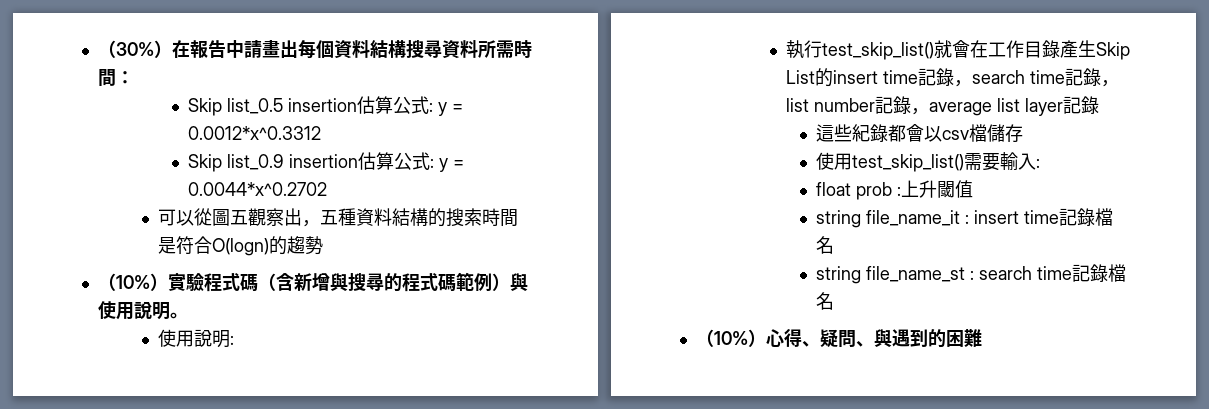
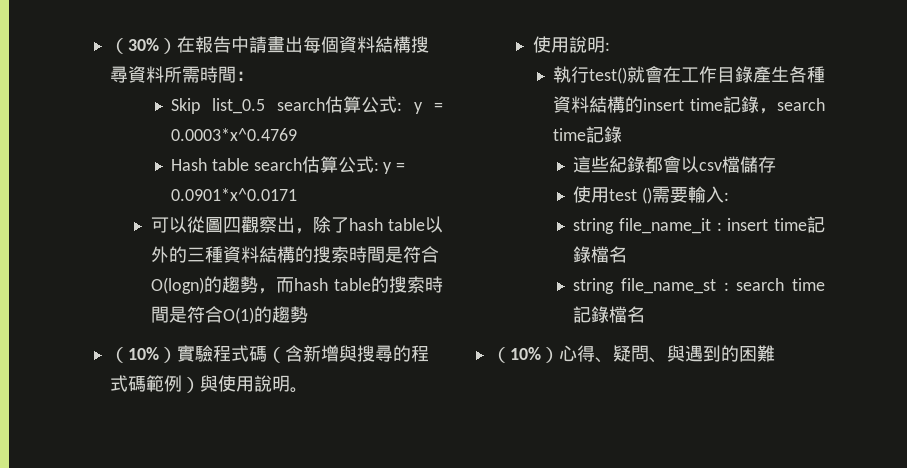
- Skip list_0.5 insertion估算公式: y = 0.0012*x^0.3312
- Skip list_0.9 insertion估算公式: y = 0.0044*x^0.2702
+ Skip list_0.5 search估算公式: y = 0.0003*x^0.4769
+ Hash table search估算公式: y = 0.0901*x^0.0171
- 可以從圖五觀察出，五種資料結構的搜索時間是符合O(logn)的趨勢
+ 可以從圖四觀察出，除了hash table以外的三種資料結構的搜索時間是符合O(logn)的趨勢，而hash table的搜索時間是符合O(1)的趨勢
- 執行test_skip_list()就會在工作目錄產生Skip List的insert time記錄，search time記錄，list number記錄，average list layer記錄
+ 執行test()就會在工作目錄產生各種資料結構的insert time記錄，search time記錄
- 使用test_skip_list()需要輸入:
+ 使用test ()需要輸入:
- float prob :上升閾值

